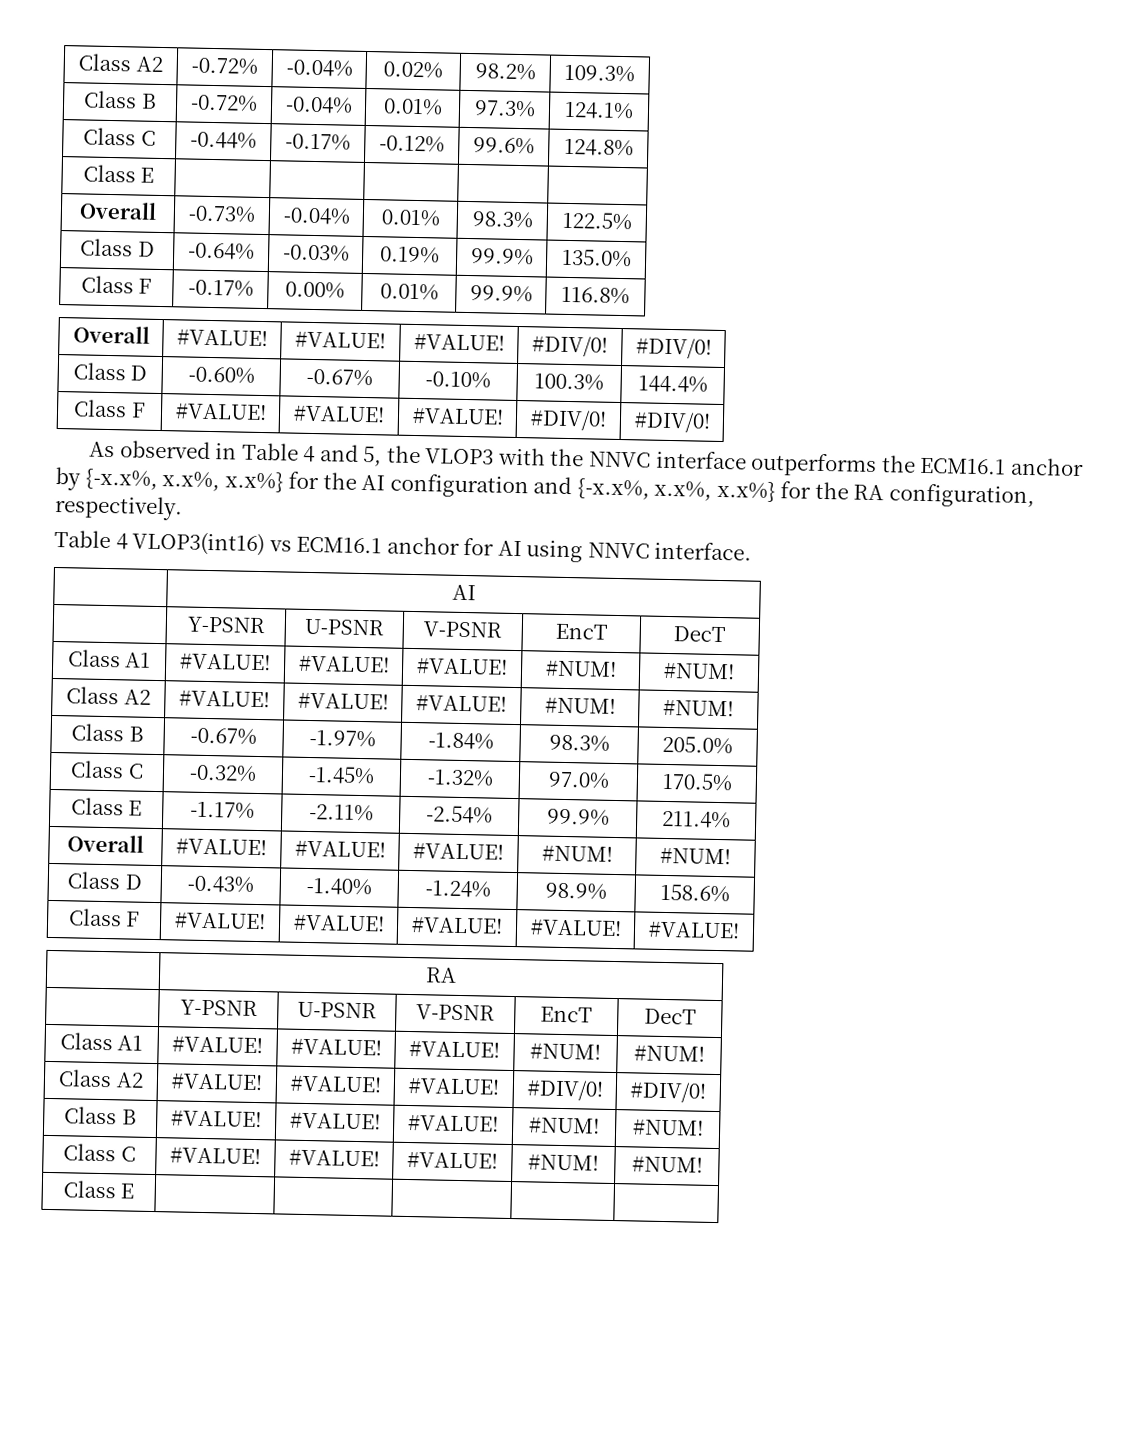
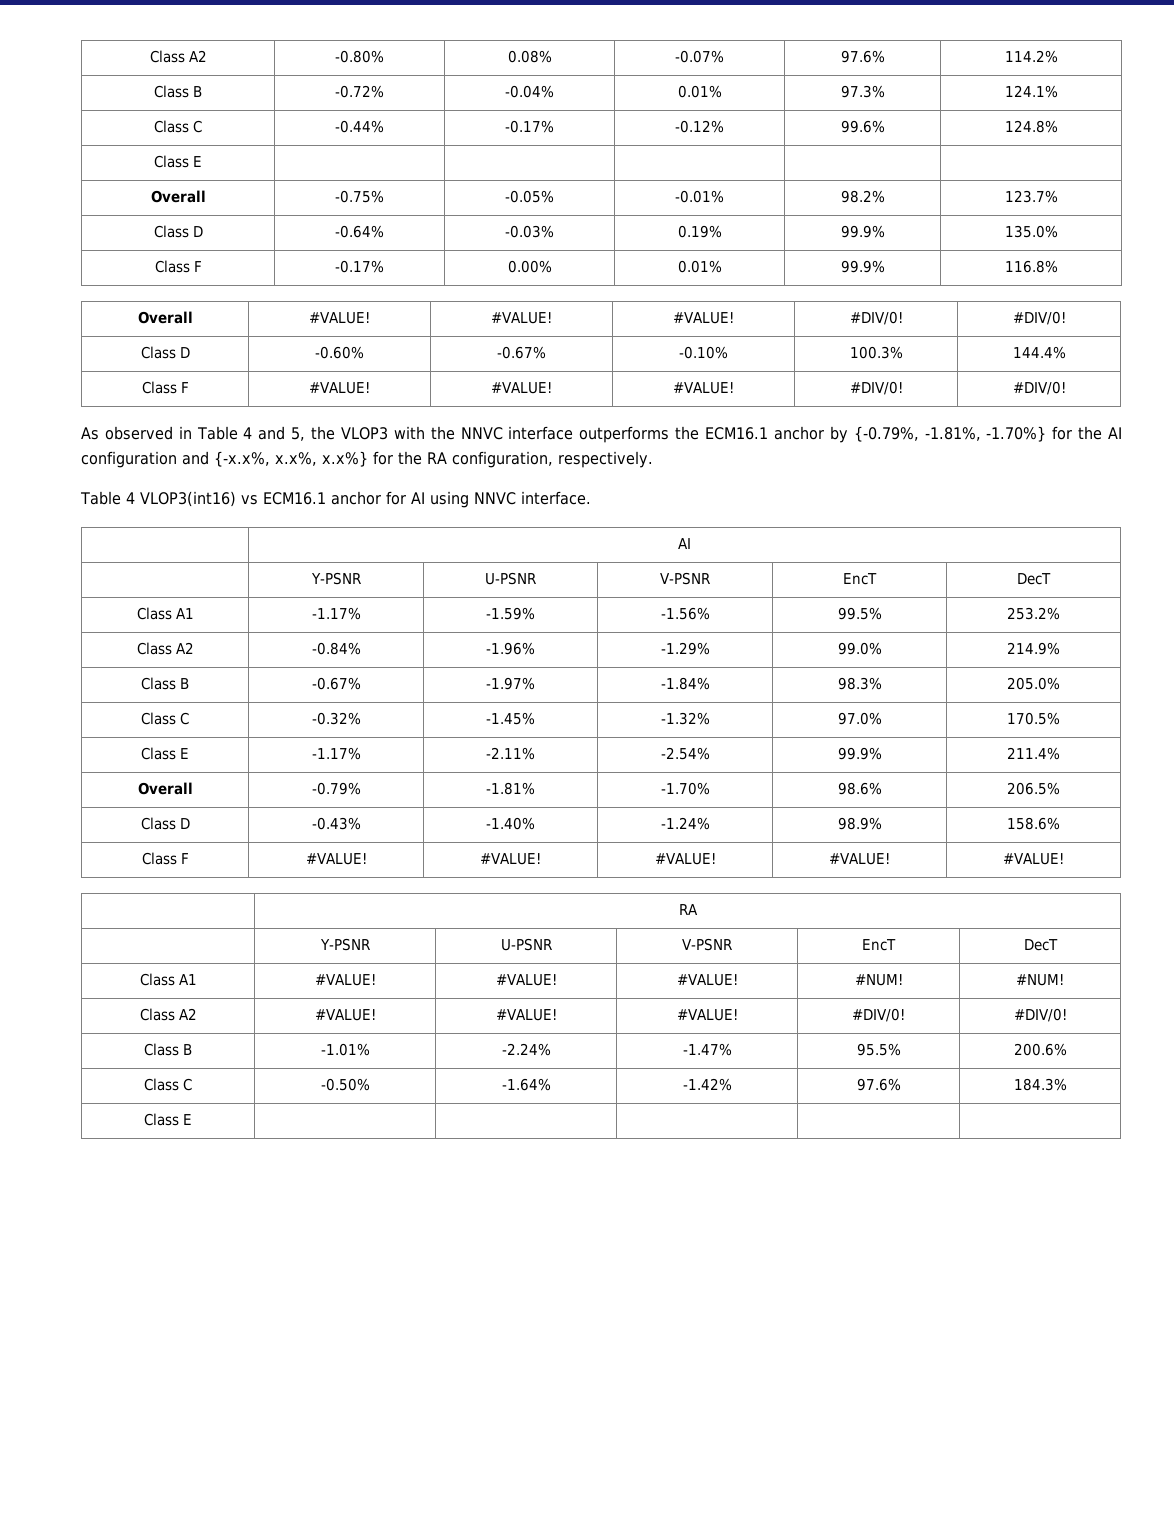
- Class A2 | -0.72% | -0.04% | 0.02% | 98.2% | 109.3%
+ Class A2 | -0.80% | 0.08% | -0.07% | 97.6% | 114.2%
- Overall | -0.73% | -0.04% | 0.01% | 98.3% | 122.5%
+ Overall | -0.75% | -0.05% | -0.01% | 98.2% | 123.7%
- As observed in Table 4 and 5, the VLOP3 with the NNVC interface outperforms the ECM16.1 anchor by {-x.x%, x.x%, x.x%} for the AI configuration and {-x.x%, x.x%, x.x%} for the RA configuration, respectively.
+ As observed in Table 4 and 5, the VLOP3 with the NNVC interface outperforms the ECM16.1 anchor by {-0.79%, -1.81%, -1.70%} for the AI configuration and {-x.x%, x.x%, x.x%} for the RA configuration, respectively.
  | AI
  | Y-PSNR | U-PSNR | V-PSNR | EncT | DecT
- Class A1 | #VALUE! | #VALUE! | #VALUE! | #NUM! | #NUM!
- Class A2 | #VALUE! | #VALUE! | #VALUE! | #NUM! | #NUM!
+ Class A1 | -1.17% | -1.59% | -1.56% | 99.5% | 253.2%
+ Class A2 | -0.84% | -1.96% | -1.29% | 99.0% | 214.9%
- Overall | #VALUE! | #VALUE! | #VALUE! | #NUM! | #NUM!
+ Overall | -0.79% | -1.81% | -1.70% | 98.6% | 206.5%
- Class B | #VALUE! | #VALUE! | #VALUE! | #NUM! | #NUM!
- Class C | #VALUE! | #VALUE! | #VALUE! | #NUM! | #NUM!
+ Class B | -1.01% | -2.24% | -1.47% | 95.5% | 200.6%
+ Class C | -0.50% | -1.64% | -1.42% | 97.6% | 184.3%

